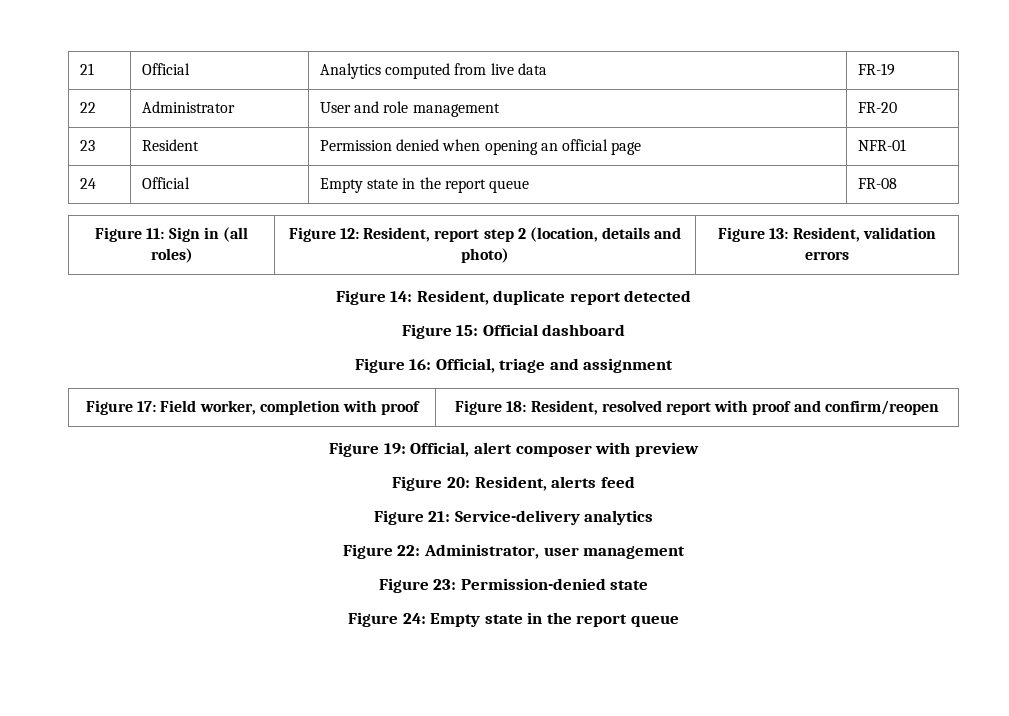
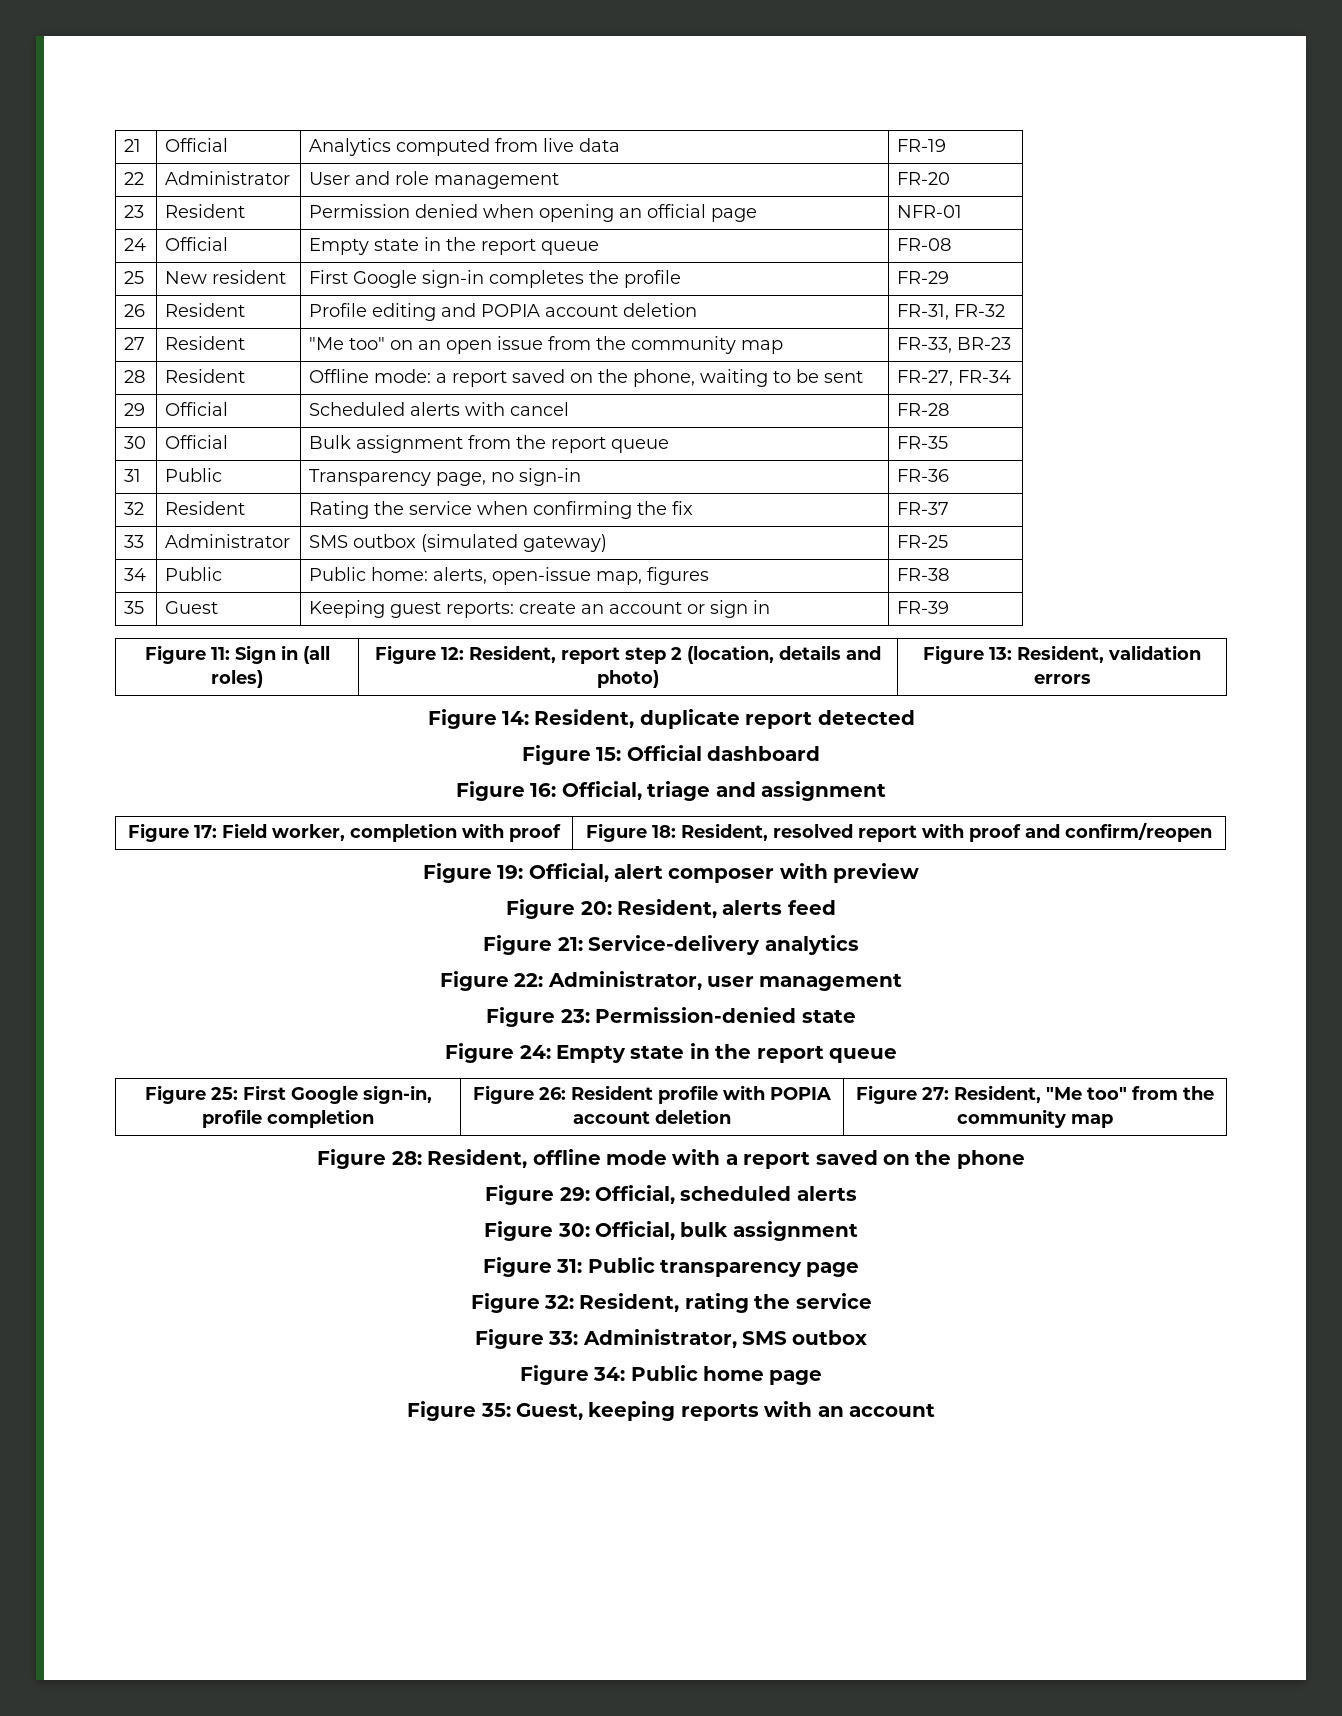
+ 25 | New resident | First Google sign-in completes the profile | FR-29
+ 26 | Resident | Profile editing and POPIA account deletion | FR-31, FR-32
+ 27 | Resident | "Me too" on an open issue from the community map | FR-33, BR-23
+ 28 | Resident | Offline mode: a report saved on the phone, waiting to be sent | FR-27, FR-34
+ 29 | Official | Scheduled alerts with cancel | FR-28
+ 30 | Official | Bulk assignment from the report queue | FR-35
+ 31 | Public | Transparency page, no sign-in | FR-36
+ 32 | Resident | Rating the service when confirming the fix | FR-37
+ 33 | Administrator | SMS outbox (simulated gateway) | FR-25
+ 34 | Public | Public home: alerts, open-issue map, figures | FR-38
+ 35 | Guest | Keeping guest reports: create an account or sign in | FR-39
+ Figure 25: First Google sign-in, profile completion | Figure 26: Resident profile with POPIA account deletion | Figure 27: Resident, "Me too" from the community map
+ Figure 28: Resident, offline mode with a report saved on the phone
+ Figure 29: Official, scheduled alerts
+ Figure 30: Official, bulk assignment
+ Figure 31: Public transparency page
+ Figure 32: Resident, rating the service
+ Figure 33: Administrator, SMS outbox
+ Figure 34: Public home page
+ Figure 35: Guest, keeping reports with an account

